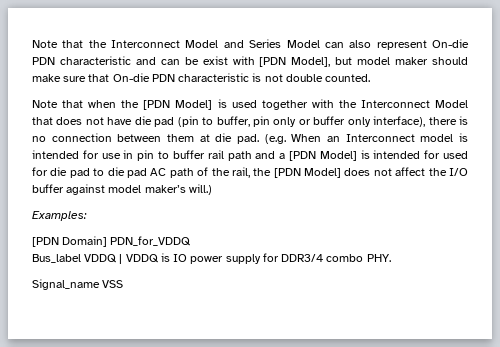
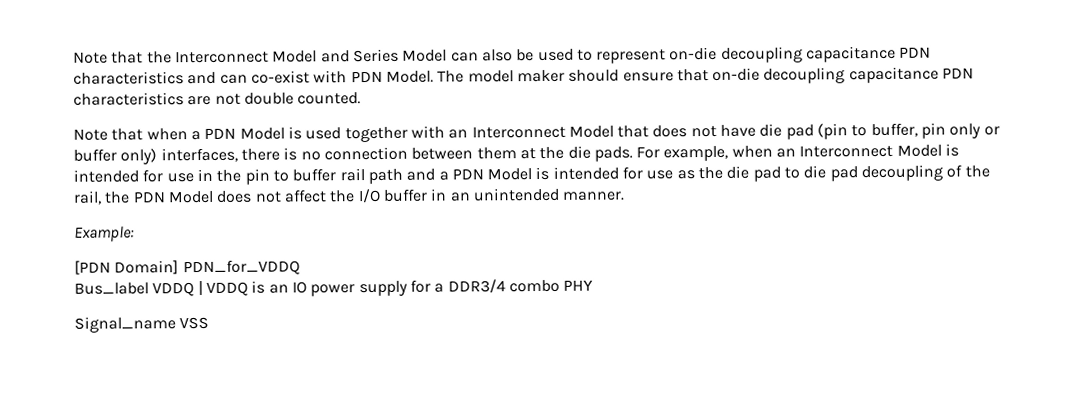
- Note that the Interconnect Model and Series Model can also represent On-die PDN characteristic and can be exist with [PDN Model], but model maker should make sure that On-die PDN characteristic is not double counted.
+ Note that the Interconnect Model and Series Model can also be used to represent on-die decoupling capacitance PDN characteristics and can co-exist with PDN Model. The model maker should ensure that on-die decoupling capacitance PDN characteristics are not double counted.
- Note that when the [PDN Model] is used together with the Interconnect Model that does not have die pad (pin to buffer, pin only or buffer only interface), there is no connection between them at die pad. (e.g. When an Interconnect model is intended for use in pin to buffer rail path and a [PDN Model] is intended for used for die pad to die pad AC path of the rail, the [PDN Model] does not affect the I/O buffer against model maker’s will.)
- Examples:
+ Note that when a PDN Model is used together with an Interconnect Model that does not have die pad (pin to buffer, pin only or buffer only) interfaces, there is no connection between them at the die pads. For example, when an Interconnect Model is intended for use in the pin to buffer rail path and a PDN Model is intended for use as the die pad to die pad decoupling of the rail, the PDN Model does not affect the I/O buffer in an unintended manner.
+ Example:
- Bus_label VDDQ | VDDQ is IO power supply for DDR3/4 combo PHY.
+ Bus_label VDDQ | VDDQ is an IO power supply for a DDR3/4 combo PHY

